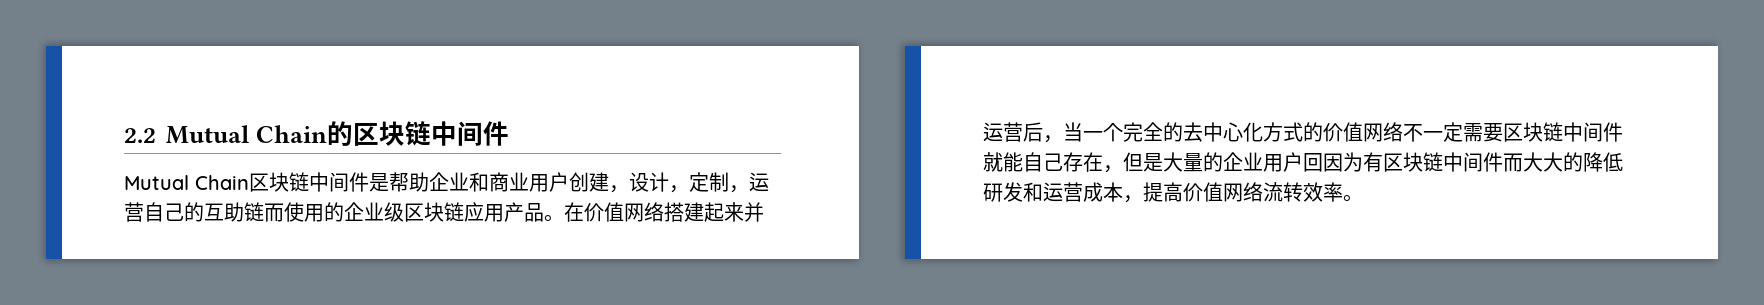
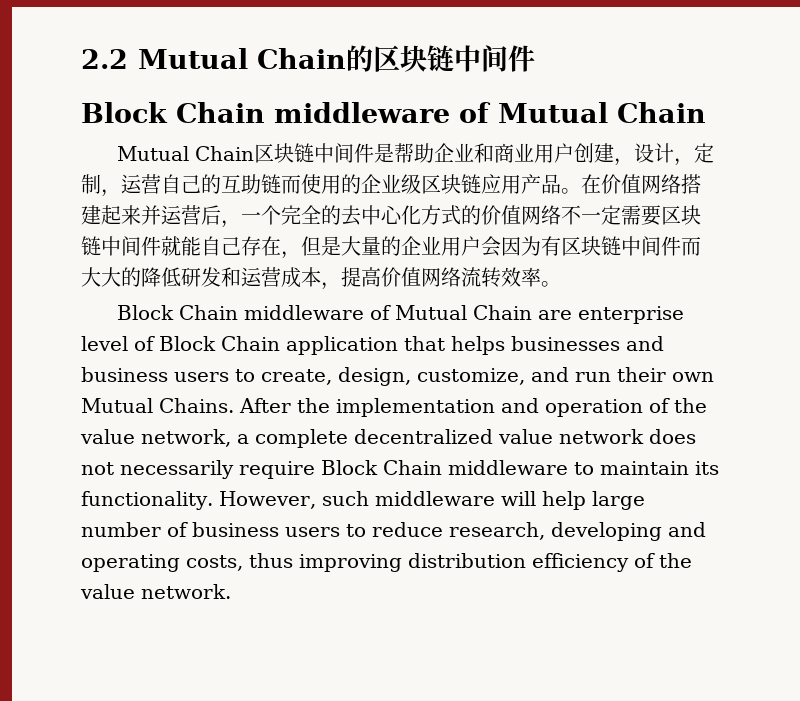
  2.2 Mutual Chain的区块链中间件
+ Block Chain middleware of Mutual Chain
- 在价值网络搭建起来并运营后，当一个完全的去中心化方式的价值网络不一定需要区块链中间件就能自己存在，但是大量的企业用户回因为有区块链中间件而大大的降低研发和运营成本，提高价值网络流转效率。
+ 在价值网络搭建起来并运营后，一个完全的去中心化方式的价值网络不一定需要区块链中间件就能自己存在，但是大量的企业用户会因为有区块链中间件而大大的降低研发和运营成本，提高价值网络流转效率。
+ Block Chain middleware of Mutual Chain are enterprise level of Block Chain application that helps businesses and business users to create, design, customize, and run their own Mutual Chains. After the implementation and operation of the value network, a complete decentralized value network does not necessarily require Block Chain middleware to maintain its functionality. However, such middleware will help large number of business users to reduce research, developing and operating costs, thus improving distribution efficiency of the value network.

